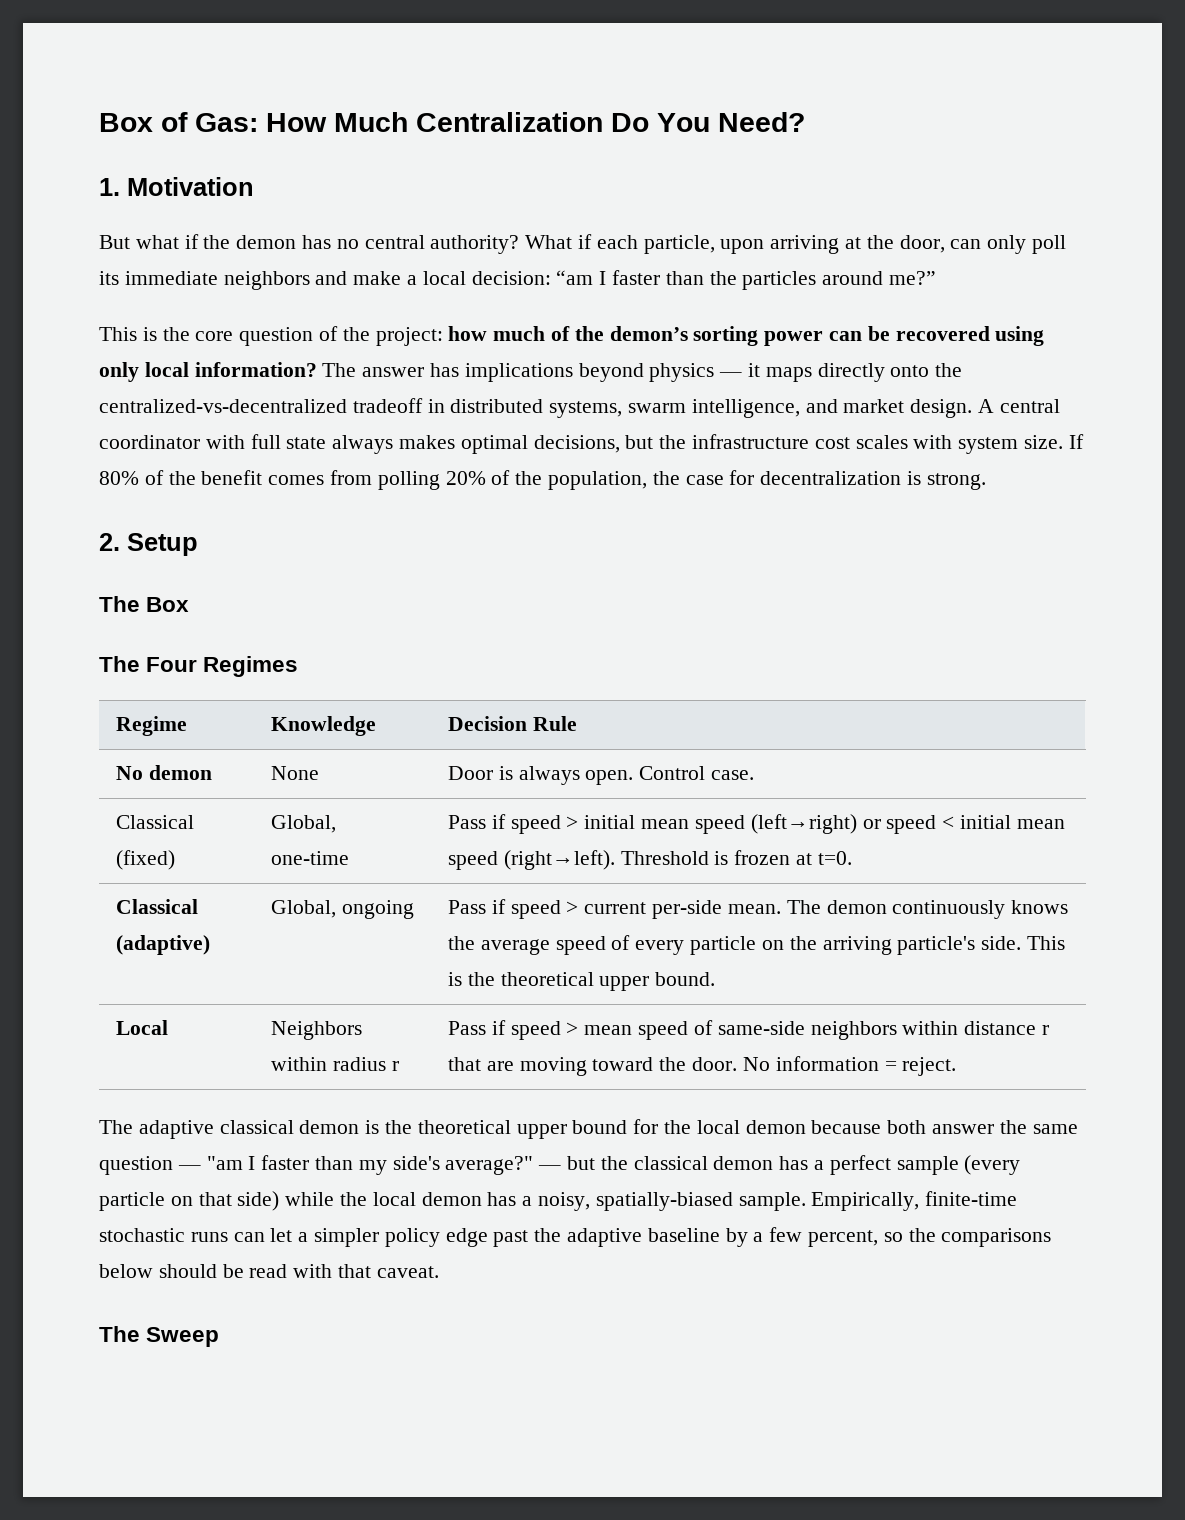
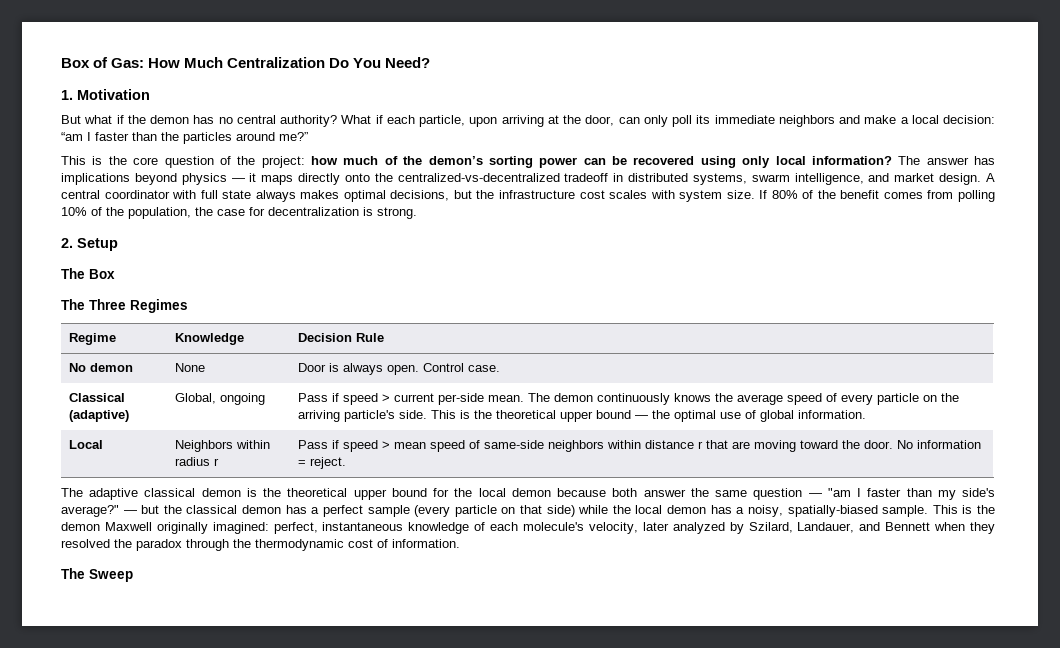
- If 80% of the benefit comes from polling 20% of the population, the case for decentralization is strong.
+ If 80% of the benefit comes from polling 10% of the population, the case for decentralization is strong.
- The Four Regimes
+ The Three Regimes
- Classical (fixed) | Global, one-time | Pass if speed > initial mean speed (left→right) or speed < initial mean speed (right→left). Threshold is frozen at t=0.
- Classical (adaptive) | Global, ongoing | Pass if speed > current per-side mean. The demon continuously knows the average speed of every particle on the arriving particle's side. This is the theoretical upper bound.
+ Classical (adaptive) | Global, ongoing | Pass if speed > current per-side mean. The demon continuously knows the average speed of every particle on the arriving particle's side. This is the theoretical upper bound — the optimal use of global information.
- Empirically, finite-time stochastic runs can let a simpler policy edge past the adaptive baseline by a few percent, so the comparisons below should be read with that caveat.
+ This is the demon Maxwell originally imagined: perfect, instantaneous knowledge of each molecule's velocity, later analyzed by Szilard, Landauer, and Bennett when they resolved the paradox through the thermodynamic cost of information.

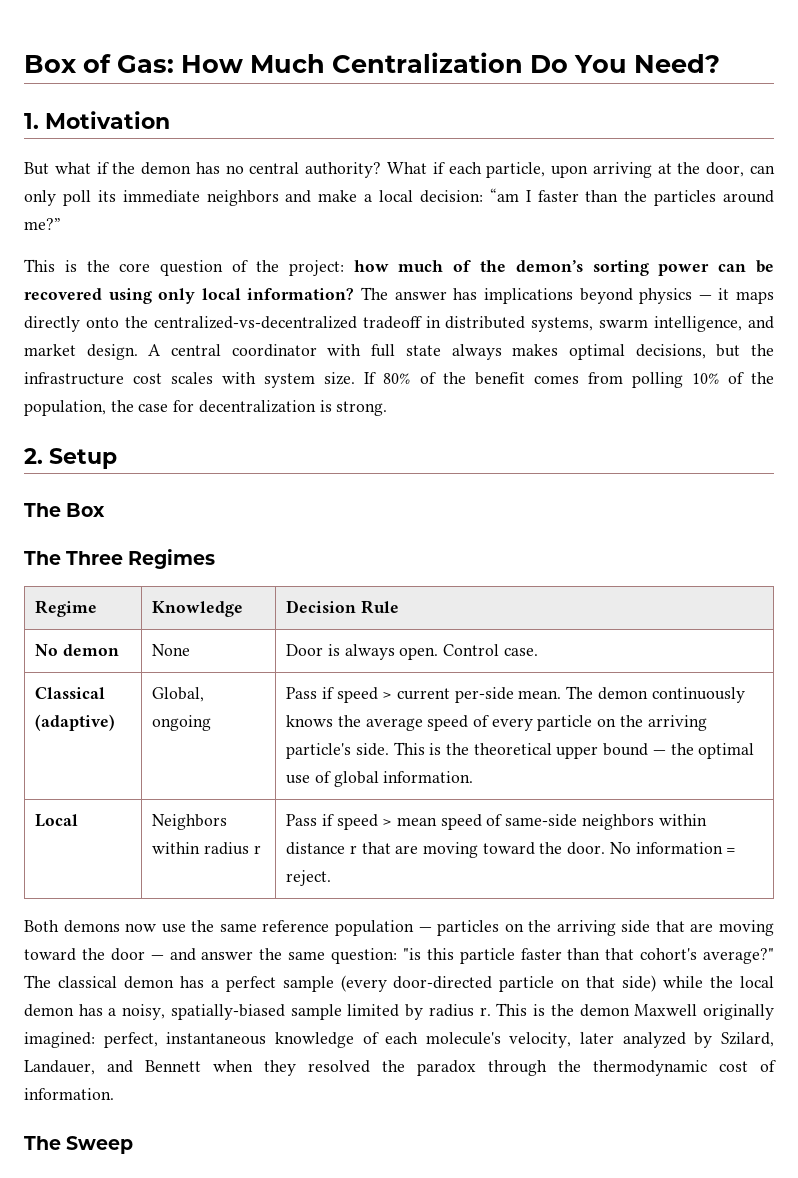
- The adaptive classical demon is the theoretical upper bound for the local demon because both answer the same question — "am I faster than my side's average?" — but the classical demon has a perfect sample (every particle on that side) while the local demon has a noisy, spatially-biased sample.
+ Both demons now use the same reference population — particles on the arriving side that are moving toward the door — and answer the same question: "is this particle faster than that cohort's average?" The classical demon has a perfect sample (every door-directed particle on that side) while the local demon has a noisy, spatially-biased sample limited by radius r.

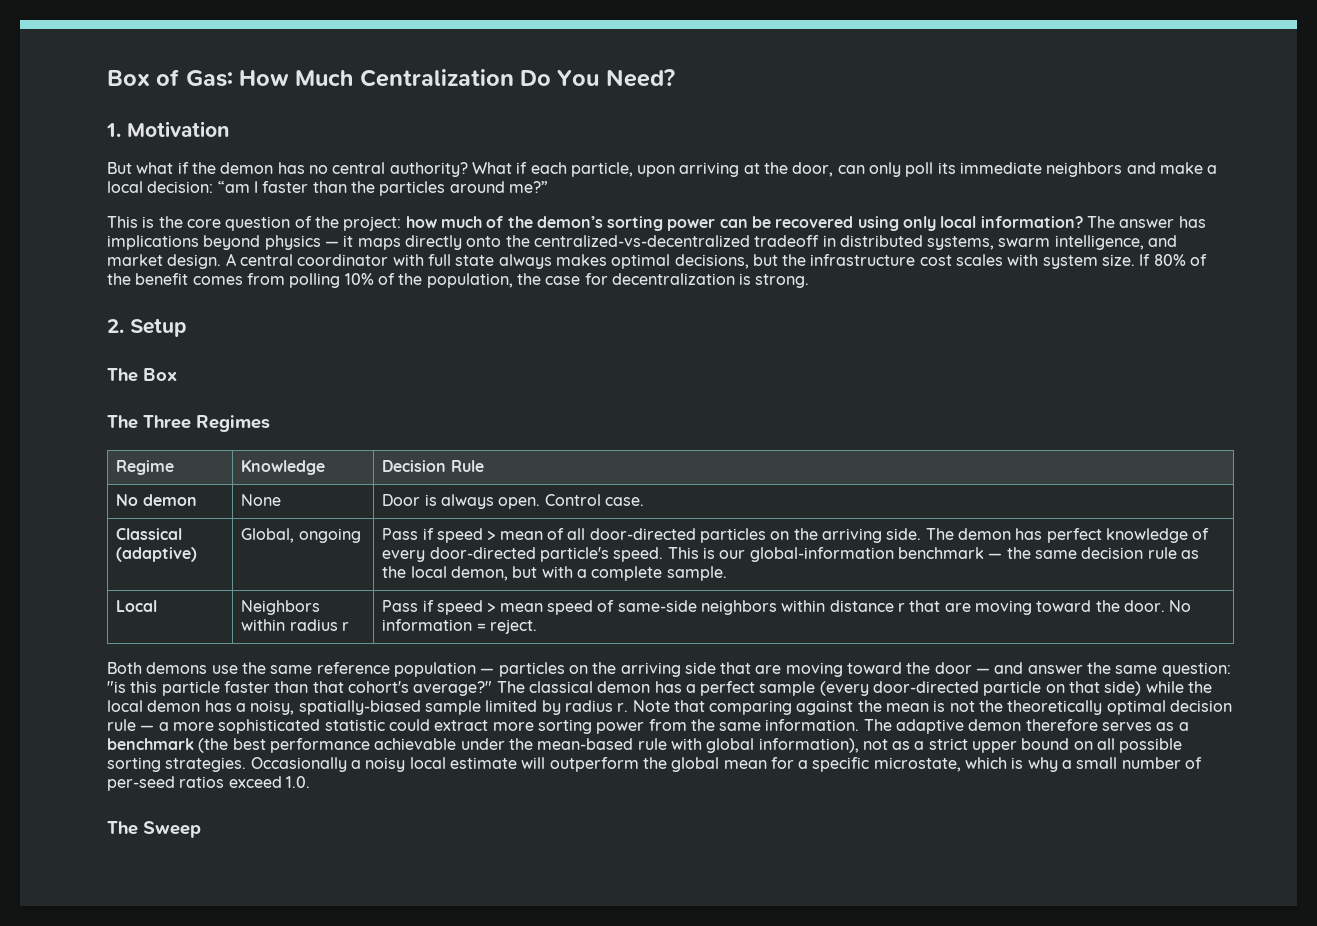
- Pass if speed > current per-side mean. The demon continuously knows the average speed of every particle on the arriving particle's side. This is the theoretical upper bound — the optimal use of global information.
+ Pass if speed > mean of all door-directed particles on the arriving side. The demon has perfect knowledge of every door-directed particle's speed. This is our global-information benchmark — the same decision rule as the local demon, but with a complete sample.
- Both demons now use the same reference population — particles on the arriving side that are moving toward the door — and answer the same question: "is this particle faster than that cohort's average?"
+ Both demons use the same reference population — particles on the arriving side that are moving toward the door — and answer the same question: "is this particle faster than that cohort's average?"
- This is the demon Maxwell originally imagined: perfect, instantaneous knowledge of each molecule's velocity, later analyzed by Szilard, Landauer, and Bennett when they resolved the paradox through the thermodynamic cost of information.
+ Note that comparing against the mean is not the theoretically optimal decision rule — a more sophisticated statistic could extract more sorting power from the same information. The adaptive demon therefore serves as a benchmark (the best performance achievable under the mean-based rule with global information), not as a strict upper bound on all possible sorting strategies. Occasionally a noisy local estimate will outperform the global mean for a specific microstate, which is why a small number of per-seed ratios exceed 1.0.

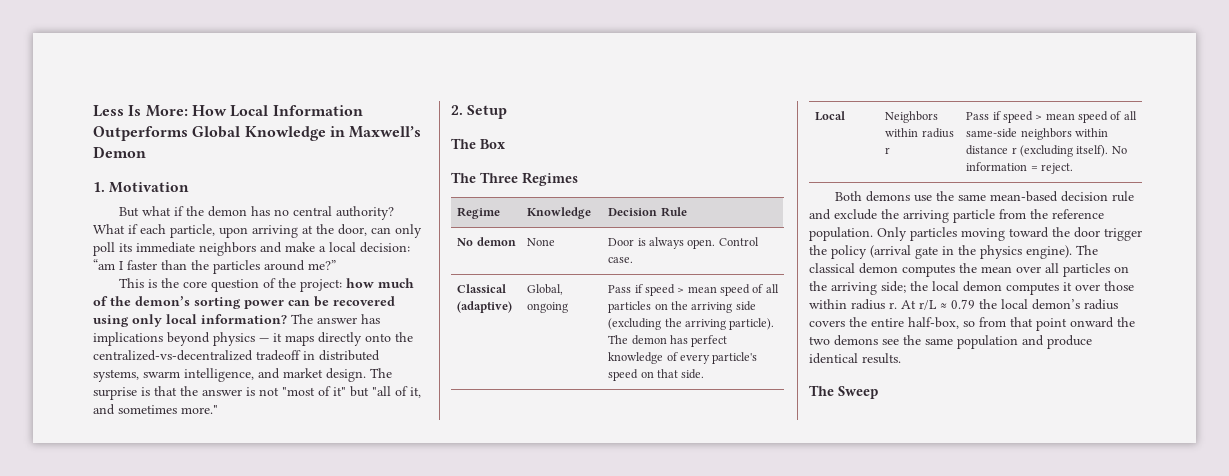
- Box of Gas: How Much Centralization Do You Need?
+ Less Is More: How Local Information Outperforms Global Knowledge in Maxwell’s Demon
- A central coordinator with full state always makes optimal decisions, but the infrastructure cost scales with system size. If 80% of the benefit comes from polling 10% of the population, the case for decentralization is strong.
+ The surprise is that the answer is not "most of it" but "all of it, and sometimes more."
- Pass if speed > mean of all door-directed particles on the arriving side.
+ Pass if speed > mean speed of all particles on the arriving side (excluding the arriving particle).
- The demon has perfect knowledge of every door-directed particle's speed. This is our global-information benchmark — the same decision rule as the local demon, but with a complete sample.
+ The demon has perfect knowledge of every particle's speed on that side.
- Local | Neighbors within radius r | Pass if speed > mean speed of same-side neighbors within distance r that are moving toward the door. No information = reject.
+ Local | Neighbors within radius r | Pass if speed > mean speed of all same-side neighbors within distance r (excluding itself). No information = reject.
- Both demons use the same reference population — particles on the arriving side that are moving toward the door — and answer the same question: "is this particle faster than that cohort's average?" The classical demon has a perfect sample (every door-directed particle on that side) while the local demon has a noisy, spatially-biased sample limited by radius r. Note that comparing against the mean is not the theoretically optimal decision rule — a more sophisticated statistic could extract more sorting power from the same information. The adaptive demon therefore serves as a benchmark (the best performance achievable under the mean-based rule with global information), not as a strict upper bound on all possible sorting strategies. Occasionally a noisy local estimate will outperform the global mean for a specific microstate, which is why a small number of per-seed ratios exceed 1.0.
+ Both demons use the same mean-based decision rule and exclude the arriving particle from the reference population. Only particles moving toward the door trigger the policy (arrival gate in the physics engine). The classical demon computes the mean over all particles on the arriving side; the local demon computes it over those within radius r. At r/L ≈ 0.79 the local demon’s radius covers the entire half-box, so from that point onward the two demons see the same population and produce identical results.

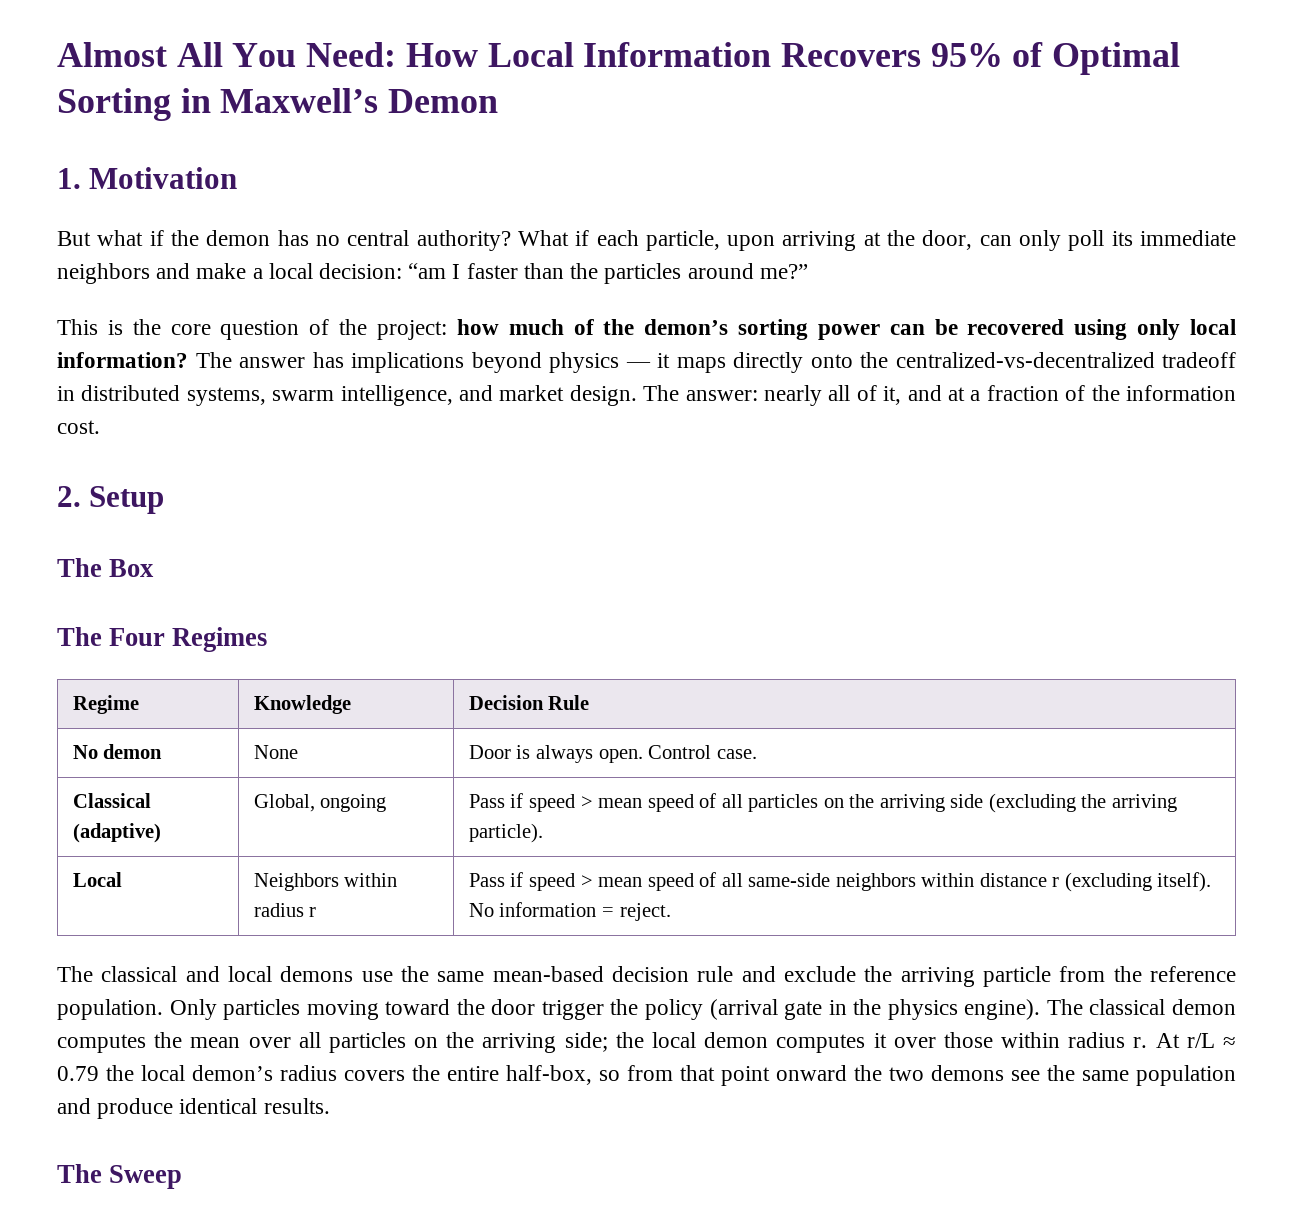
- Less Is More: How Local Information Outperforms Global Knowledge in Maxwell’s Demon
+ Almost All You Need: How Local Information Recovers 95% of Optimal Sorting in Maxwell’s Demon
- The surprise is that the answer is not "most of it" but "all of it, and sometimes more."
+ The answer: nearly all of it, and at a fraction of the information cost.
- The Three Regimes
+ The Four Regimes
- Classical (adaptive) | Global, ongoing | Pass if speed > mean speed of all particles on the arriving side (excluding the arriving particle). The demon has perfect knowledge of every particle's speed on that side.
+ Classical (adaptive) | Global, ongoing | Pass if speed > mean speed of all particles on the arriving side (excluding the arriving particle).
- Both demons use the same mean-based decision rule and exclude the arriving particle from the reference population.
+ The classical and local demons use the same mean-based decision rule and exclude the arriving particle from the reference population.

